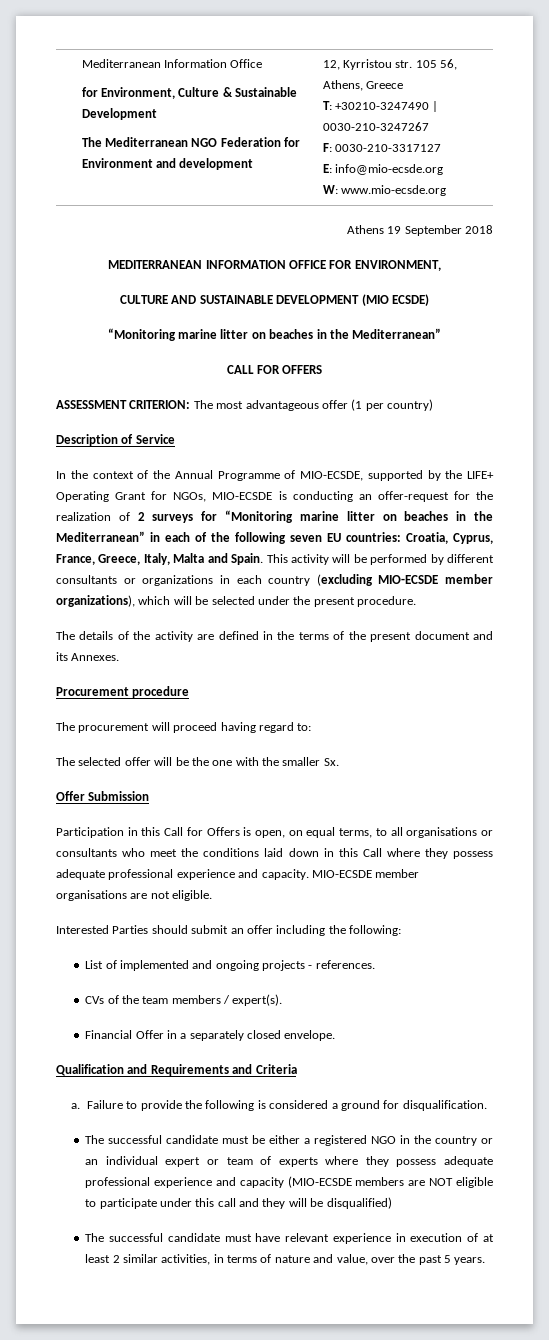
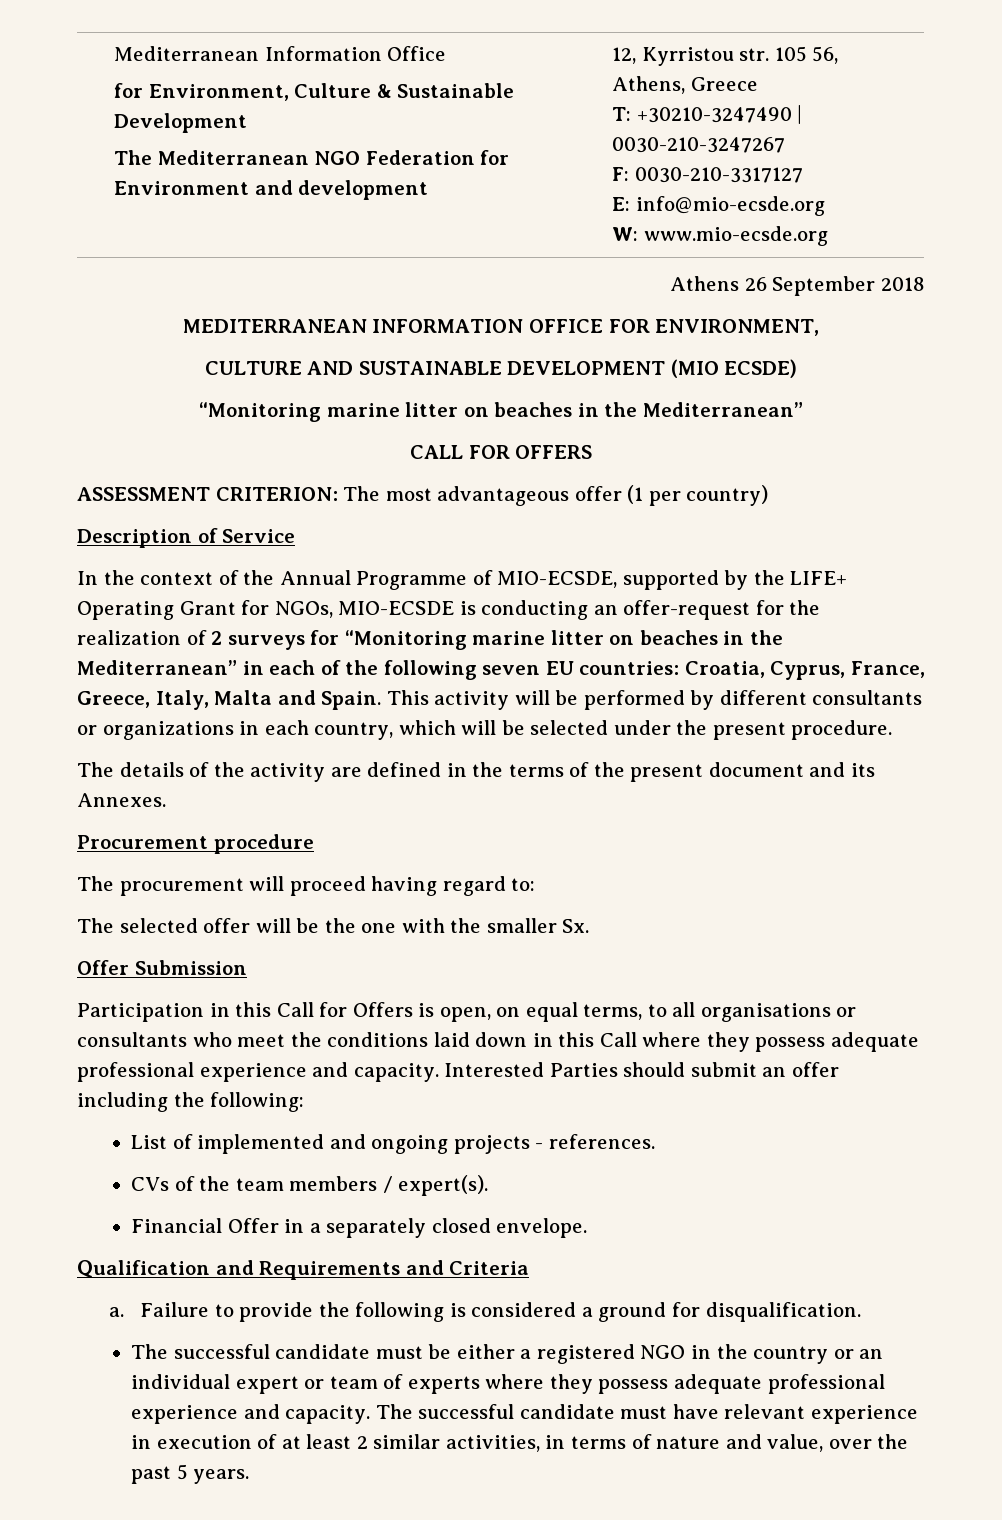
- Athens 19 September 2018
+ Athens 26 September 2018
- This activity will be performed by different consultants or organizations in each country (excluding MIO-ECSDE member organizations), which will be selected under the present procedure.
+ This activity will be performed by different consultants or organizations in each country, which will be selected under the present procedure.
- Participation in this Call for Offers is open, on equal terms, to all organisations or consultants who meet the conditions laid down in this Call where they possess adequate professional experience and capacity. MIO-ECSDE member organisations are not eligible.
- Interested Parties should submit an offer including the following:
+ Participation in this Call for Offers is open, on equal terms, to all organisations or consultants who meet the conditions laid down in this Call where they possess adequate professional experience and capacity. Interested Parties should submit an offer including the following:
- The successful candidate must be either a registered NGO in the country or an individual expert or team of experts where they possess adequate professional experience and capacity (MIO-ECSDE members are NOT eligible to participate under this call and they will be disqualified)
- The successful candidate must have relevant experience in execution of at least 2 similar activities, in terms of nature and value, over the past 5 years.
+ The successful candidate must be either a registered NGO in the country or an individual expert or team of experts where they possess adequate professional experience and capacity. The successful candidate must have relevant experience in execution of at least 2 similar activities, in terms of nature and value, over the past 5 years.

